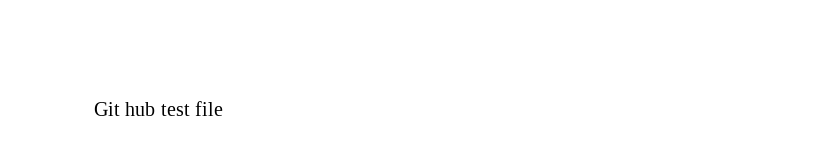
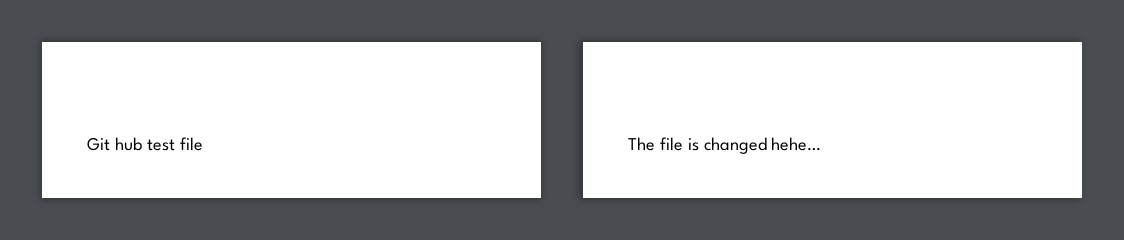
+ The file is changed hehe…

